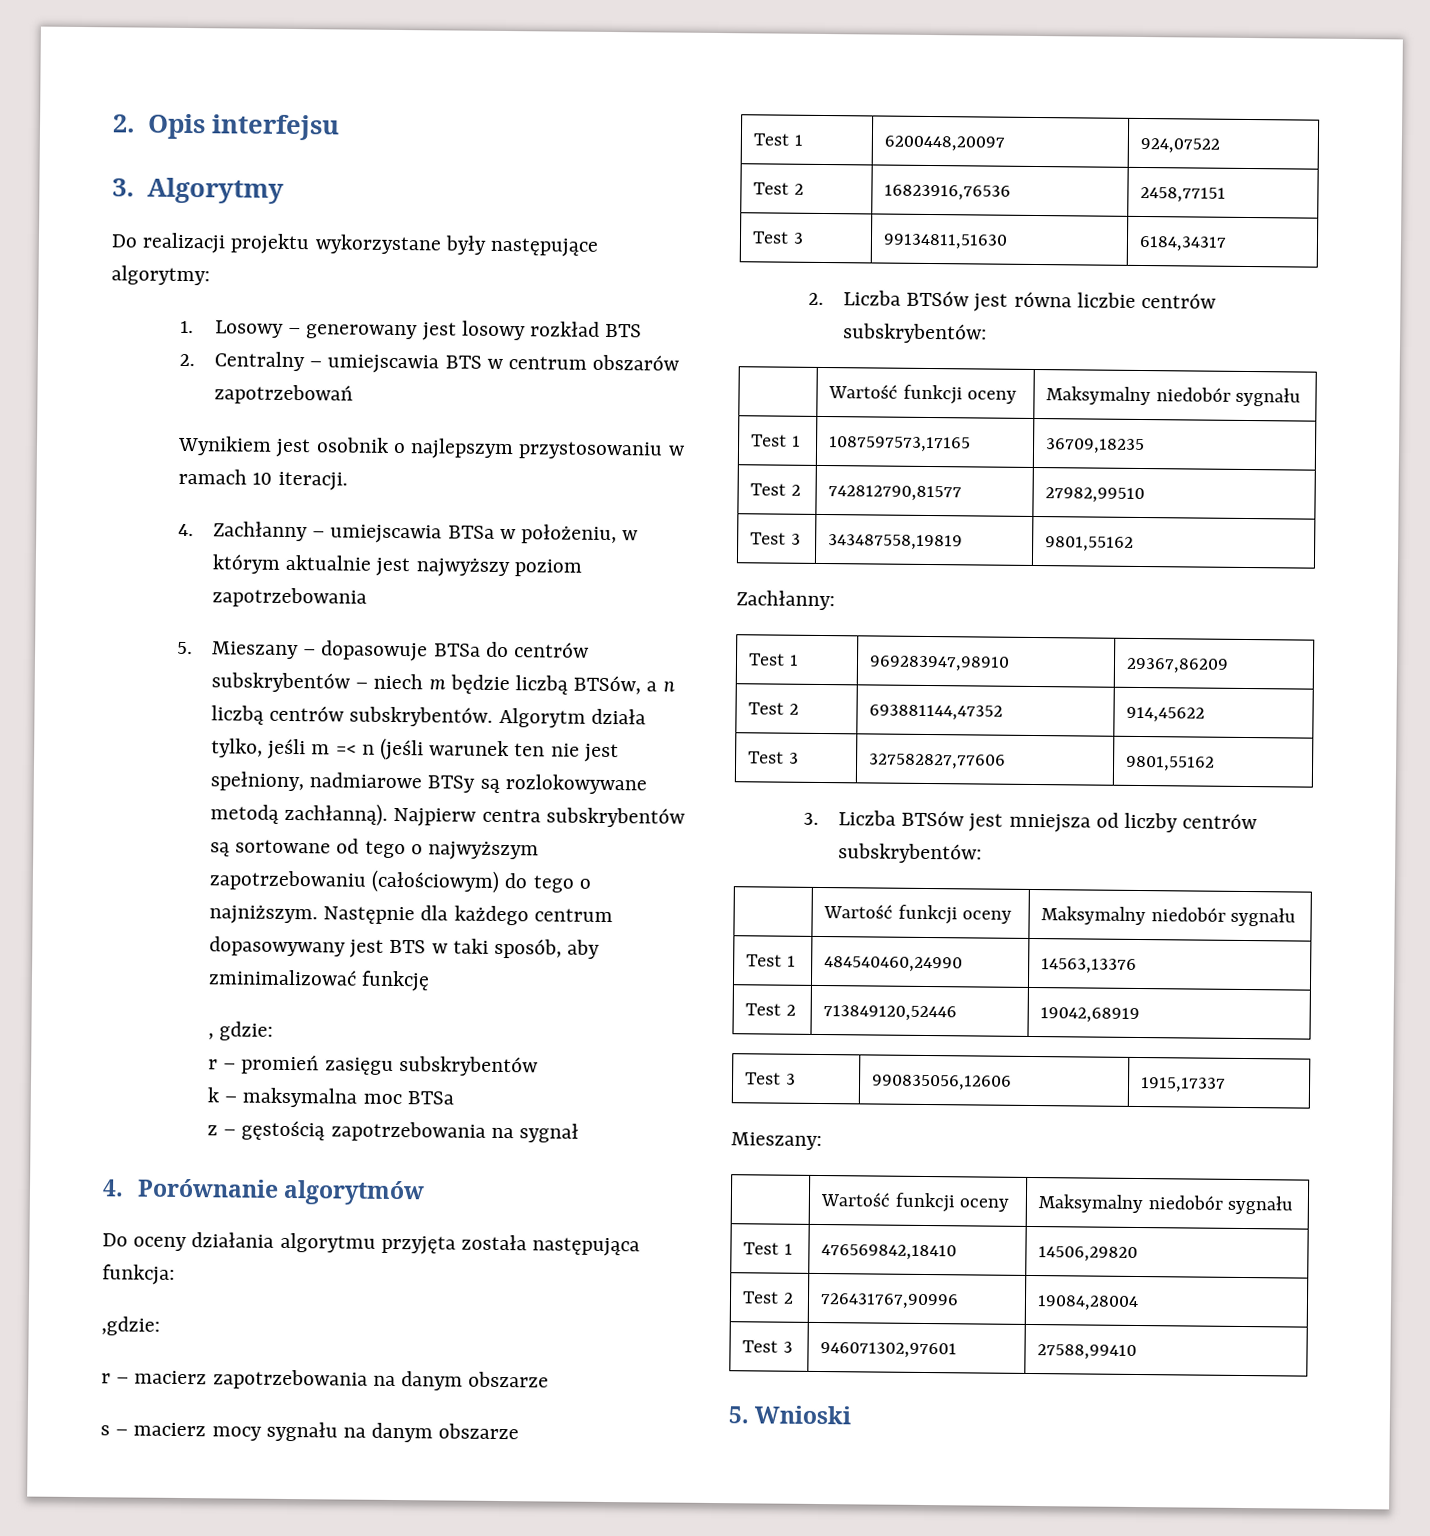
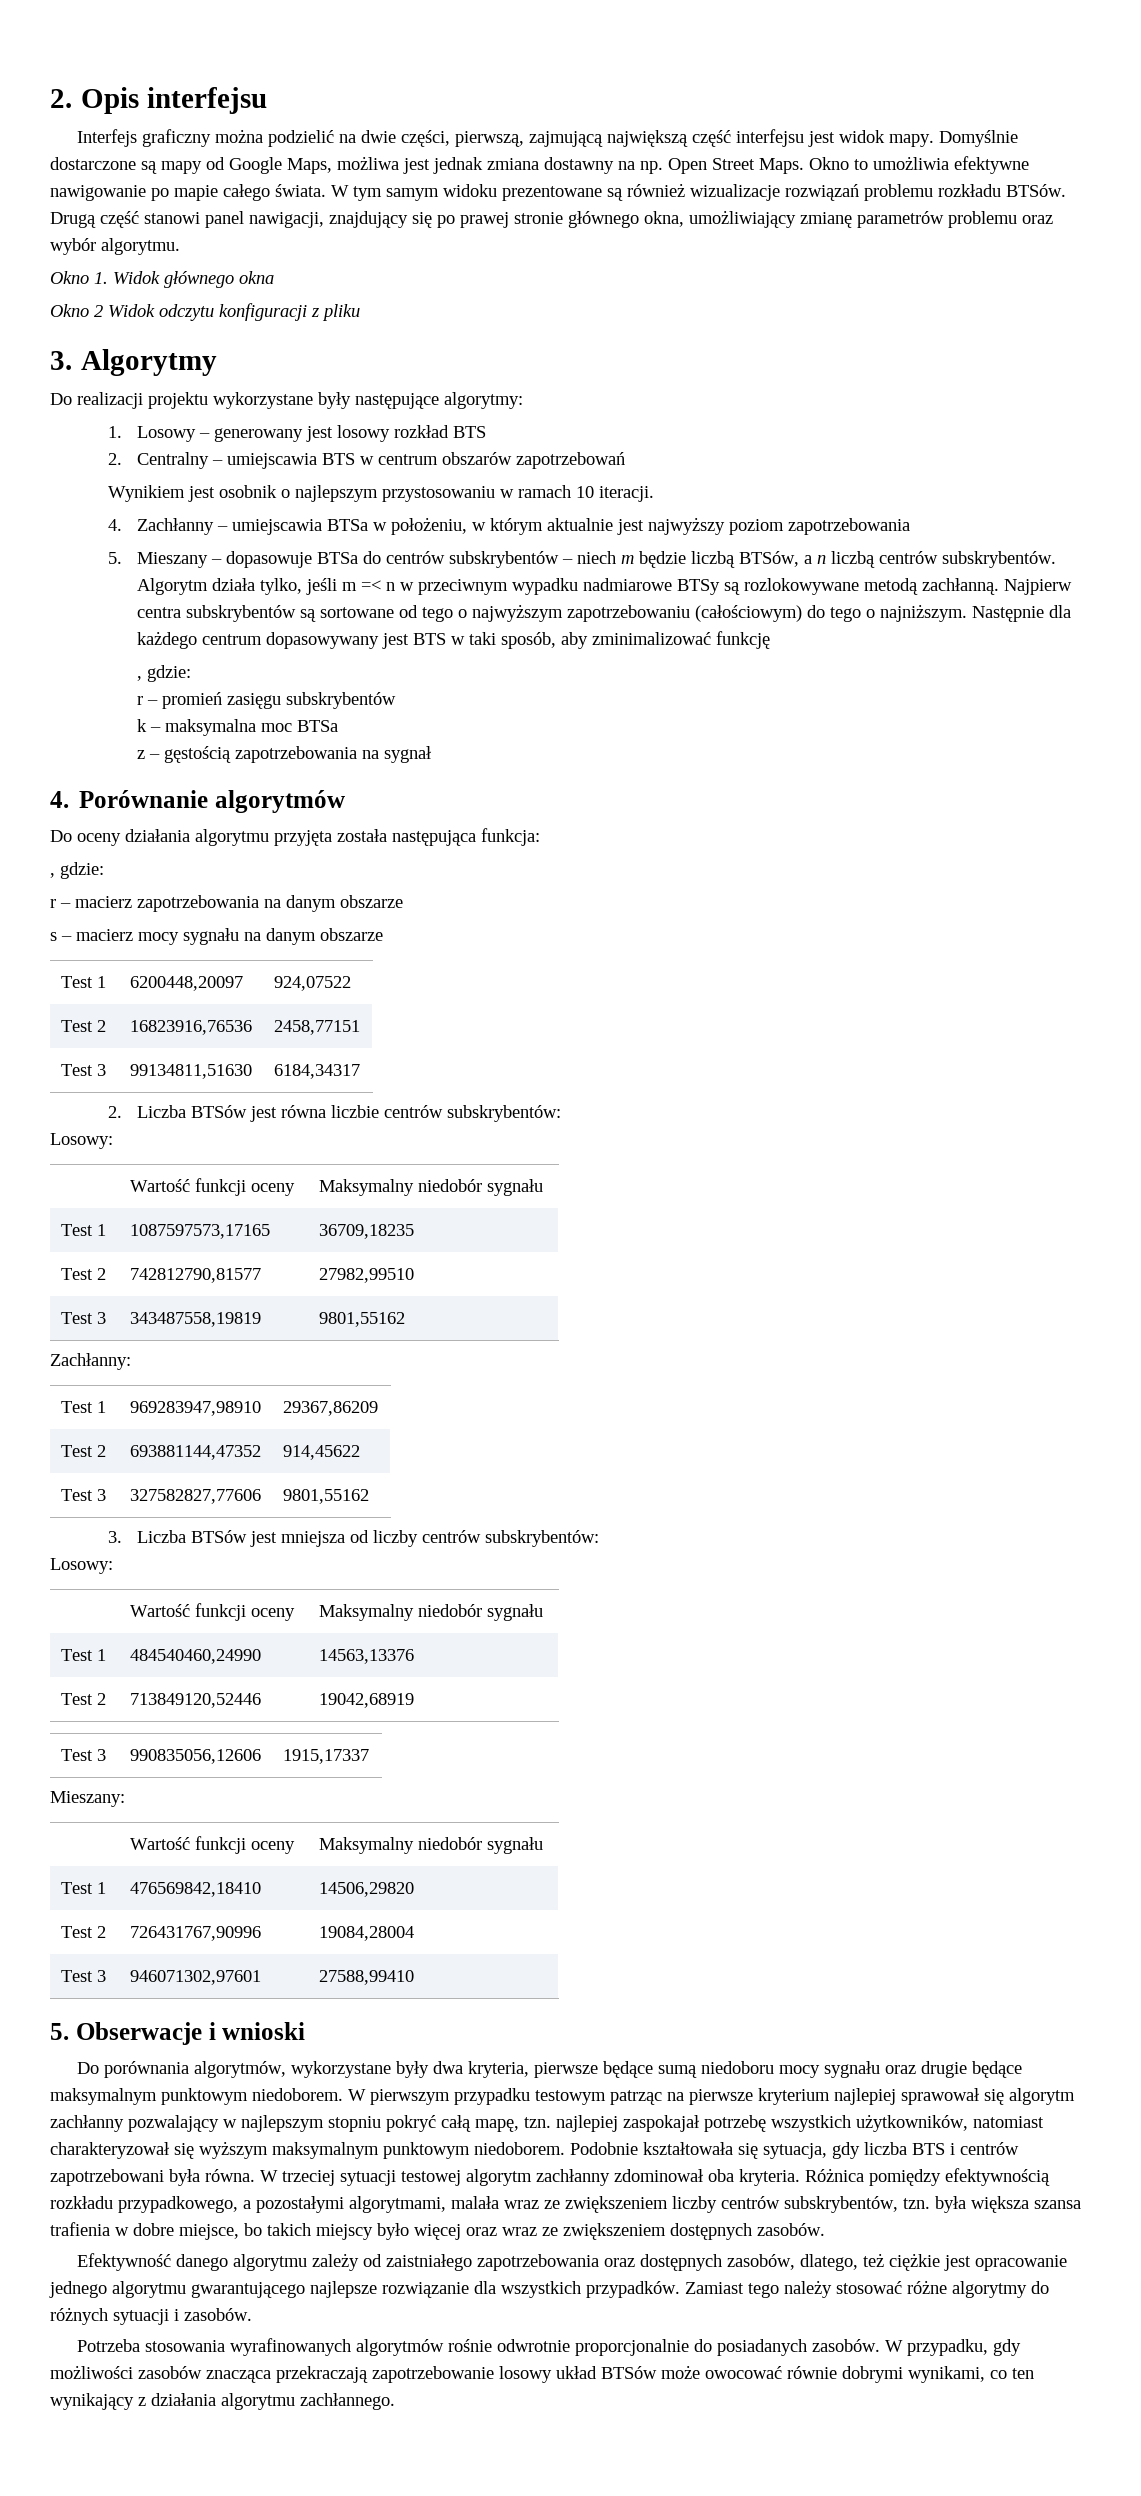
+ Interfejs graficzny można podzielić na dwie części, pierwszą, zajmującą największą część interfejsu jest widok mapy. Domyślnie dostarczone są mapy od Google Maps, możliwa jest jednak zmiana dostawny na np. Open Street Maps. Okno to umożliwia efektywne nawigowanie po mapie całego świata. W tym samym widoku prezentowane są również wizualizacje rozwiązań problemu rozkładu BTSów. Drugą część stanowi panel nawigacji, znajdujący się po prawej stronie głównego okna, umożliwiający zmianę parametrów problemu oraz wybór algorytmu.
+ Okno 1. Widok głównego okna
+ Okno 2 Widok odczytu konfiguracji z pliku
- Algorytm działa tylko, jeśli m =< n (jeśli warunek ten nie jest spełniony, nadmiarowe BTSy są rozlokowywane metodą zachłanną).
+ Algorytm działa tylko, jeśli m =< n w przeciwnym wypadku nadmiarowe BTSy są rozlokowywane metodą zachłanną.
  Do oceny działania algorytmu przyjęta została następująca funkcja:
- ,gdzie:
+ , gdzie:
  2. Liczba BTSów jest równa liczbie centrów subskrybentów:
+ Losowy:
  3. Liczba BTSów jest mniejsza od liczby centrów subskrybentów:
+ Losowy:
- 5. Wnioski
+ 5. Obserwacje i wnioski
+ Do porównania algorytmów, wykorzystane były dwa kryteria, pierwsze będące sumą niedoboru mocy sygnału oraz drugie będące maksymalnym punktowym niedoborem. W pierwszym przypadku testowym patrząc na pierwsze kryterium najlepiej sprawował się algorytm zachłanny pozwalający w najlepszym stopniu pokryć całą mapę, tzn. najlepiej zaspokajał potrzebę wszystkich użytkowników, natomiast charakteryzował się wyższym maksymalnym punktowym niedoborem. Podobnie kształtowała się sytuacja, gdy liczba BTS i centrów zapotrzebowani była równa. W trzeciej sytuacji testowej algorytm zachłanny zdominował oba kryteria. Różnica pomiędzy efektywnością rozkładu przypadkowego, a pozostałymi algorytmami, malała wraz ze zwiększeniem liczby centrów subskrybentów, tzn. była większa szansa trafienia w dobre miejsce, bo takich miejscy było więcej oraz wraz ze zwiększeniem dostępnych zasobów.
+ Efektywność danego algorytmu zależy od zaistniałego zapotrzebowania oraz dostępnych zasobów, dlatego, też ciężkie jest opracowanie jednego algorytmu gwarantującego najlepsze rozwiązanie dla wszystkich przypadków. Zamiast tego należy stosować różne algorytmy do różnych sytuacji i zasobów.
+ Potrzeba stosowania wyrafinowanych algorytmów rośnie odwrotnie proporcjonalnie do posiadanych zasobów. W przypadku, gdy możliwości zasobów znacząca przekraczają zapotrzebowanie losowy układ BTSów może owocować równie dobrymi wynikami, co ten wynikający z działania algorytmu zachłannego.

